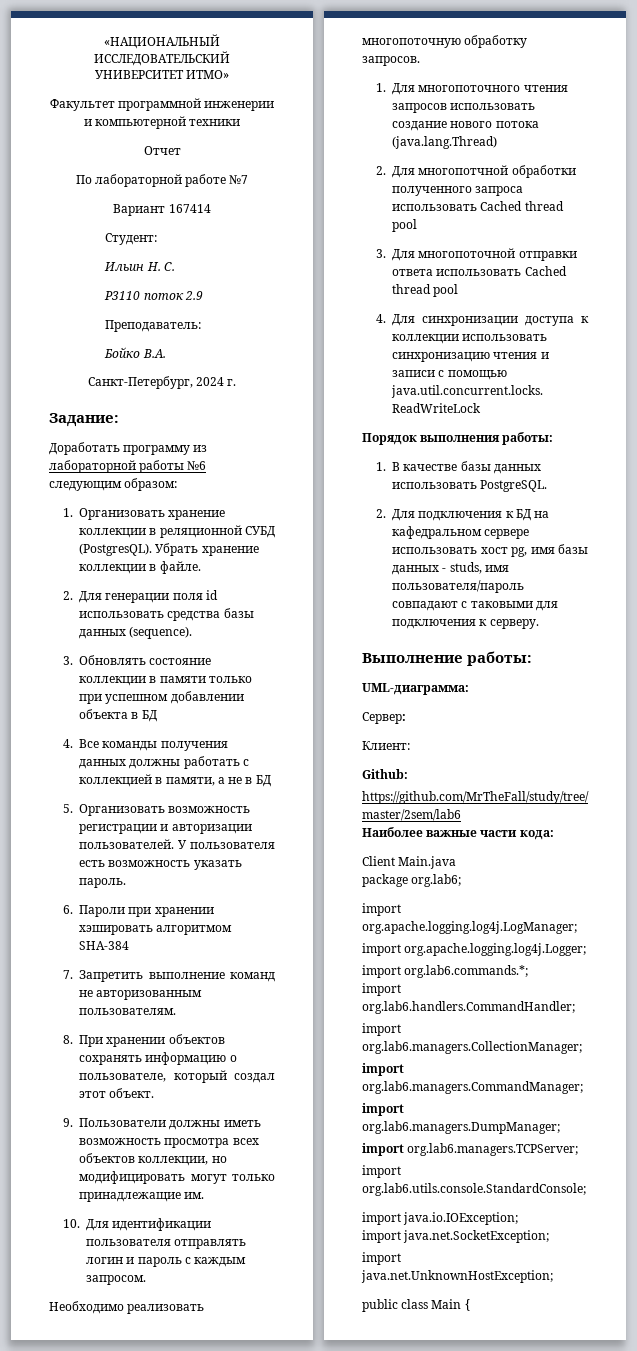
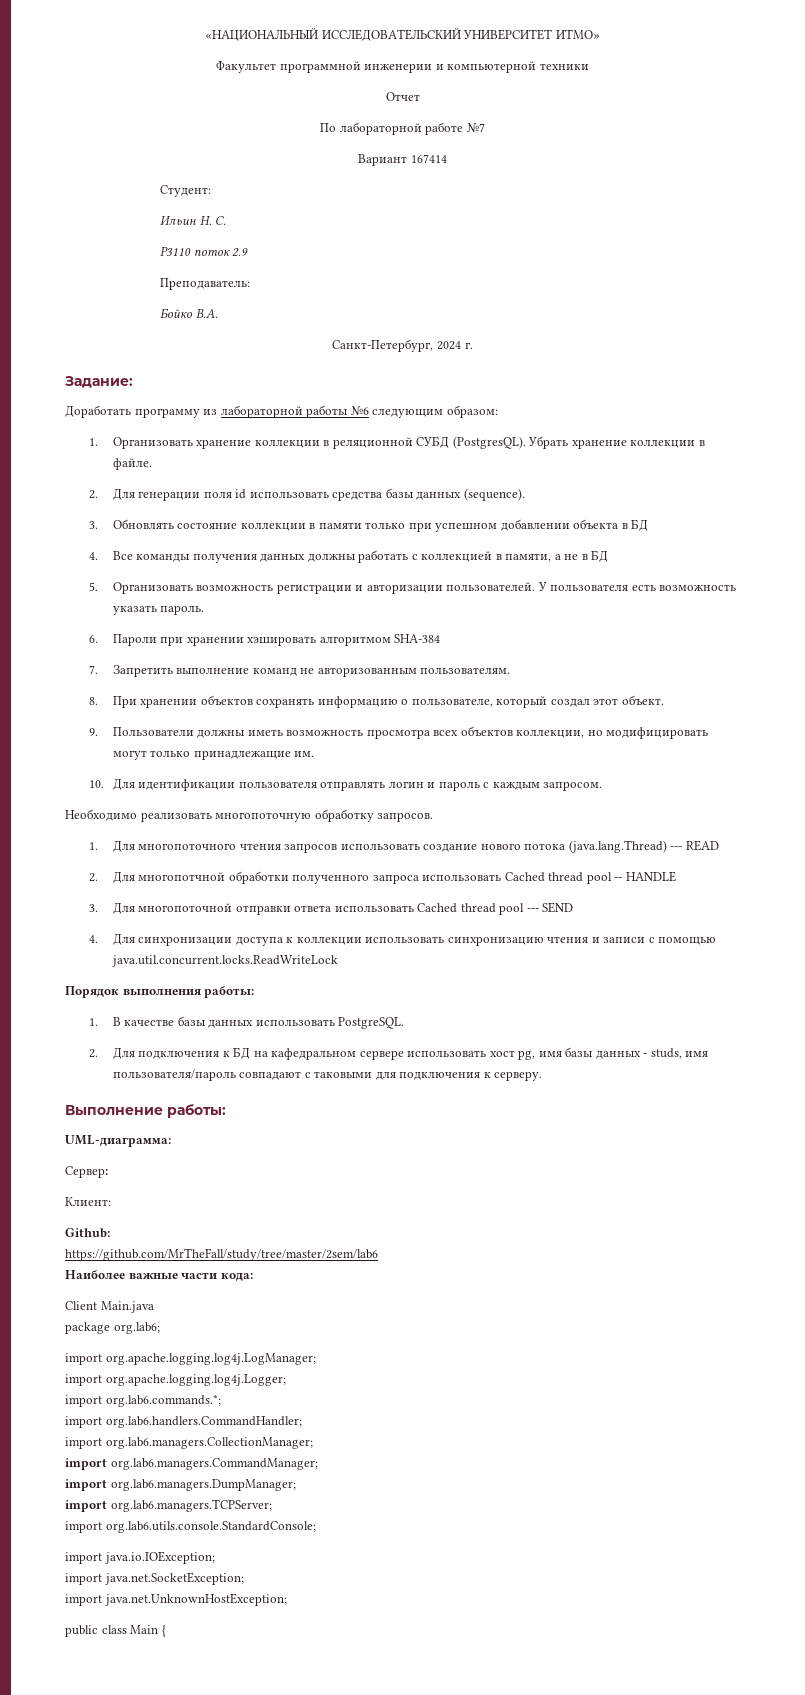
- 1. Для многопоточного чтения запросов использовать создание нового потока (java.lang.Thread)
+ 1. Для многопоточного чтения запросов использовать создание нового потока (java.lang.Thread) --- READ
- 2. Для многопотчной обработки полученного запроса использовать Cached thread pool
+ 2. Для многопотчной обработки полученного запроса использовать Cached thread pool -- HANDLE
- 3. Для многопоточной отправки ответа использовать Cached thread pool
+ 3. Для многопоточной отправки ответа использовать Cached thread pool --- SEND

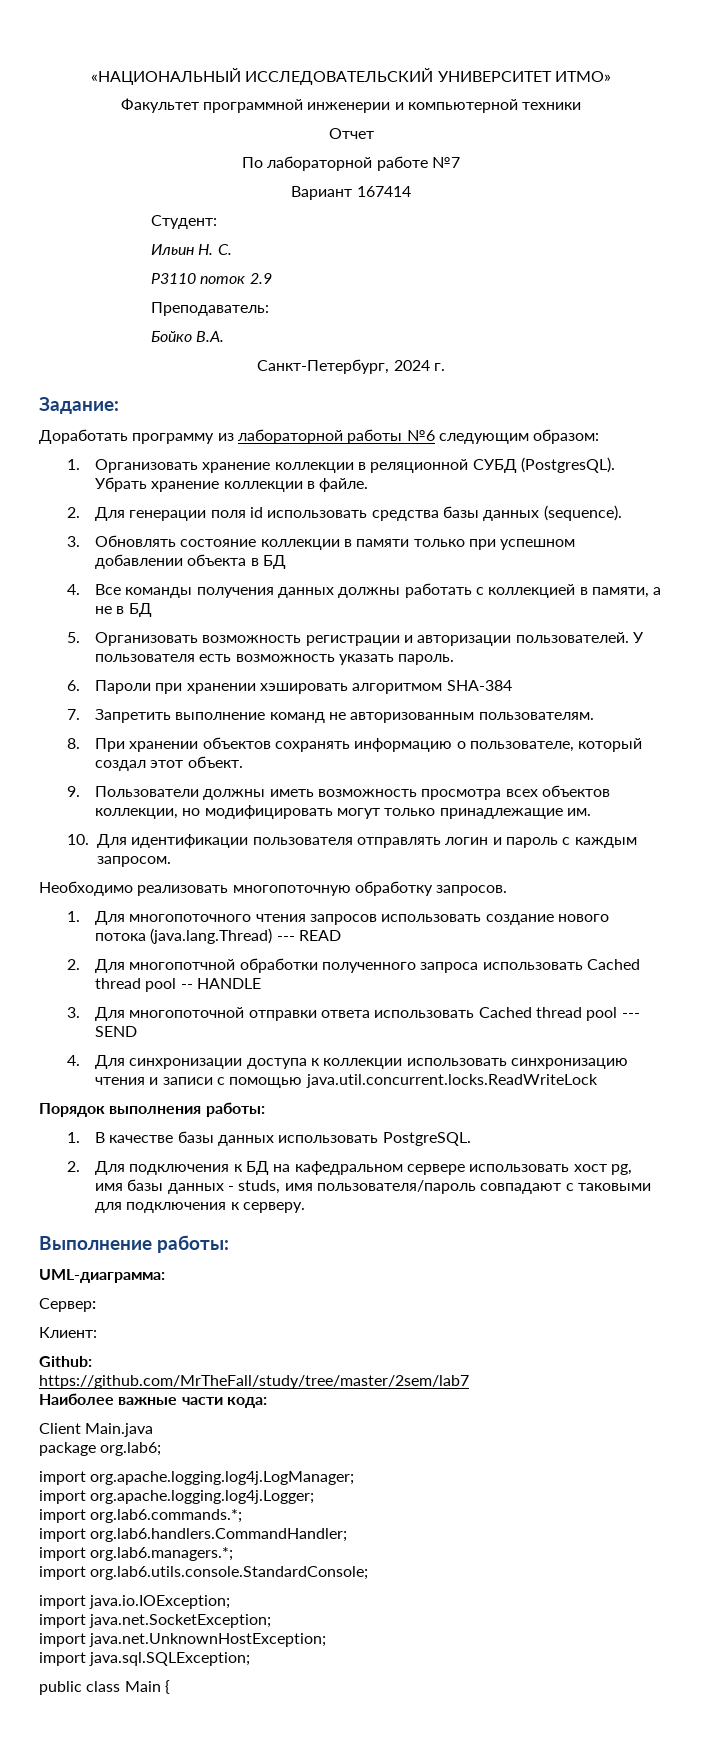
- https://github.com/MrTheFall/study/tree/master/2sem/lab6
+ https://github.com/MrTheFall/study/tree/master/2sem/lab7
- import org.lab6.managers.CollectionManager;
- import org.lab6.managers.CommandManager;
- import org.lab6.managers.DumpManager;
- import org.lab6.managers.TCPServer;
+ import org.lab6.managers.*;
+ import java.sql.SQLException;

